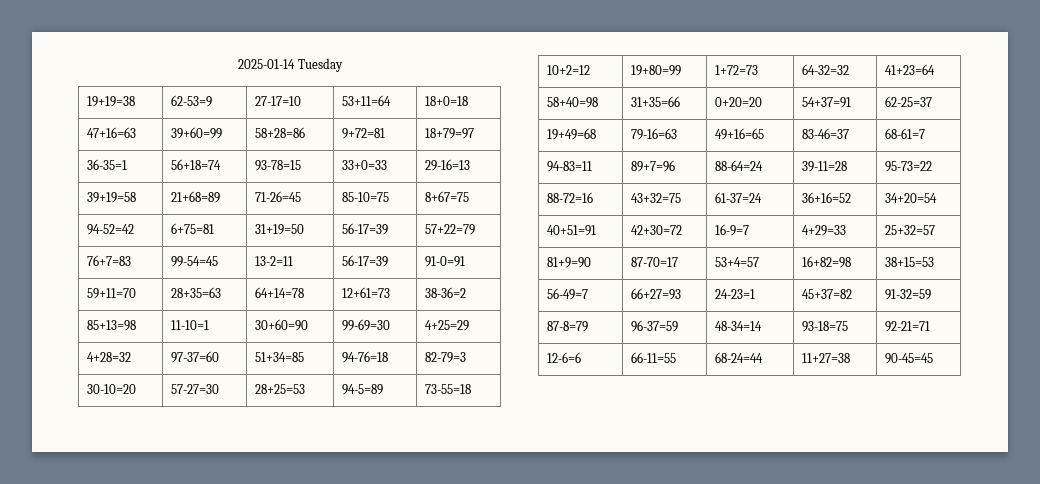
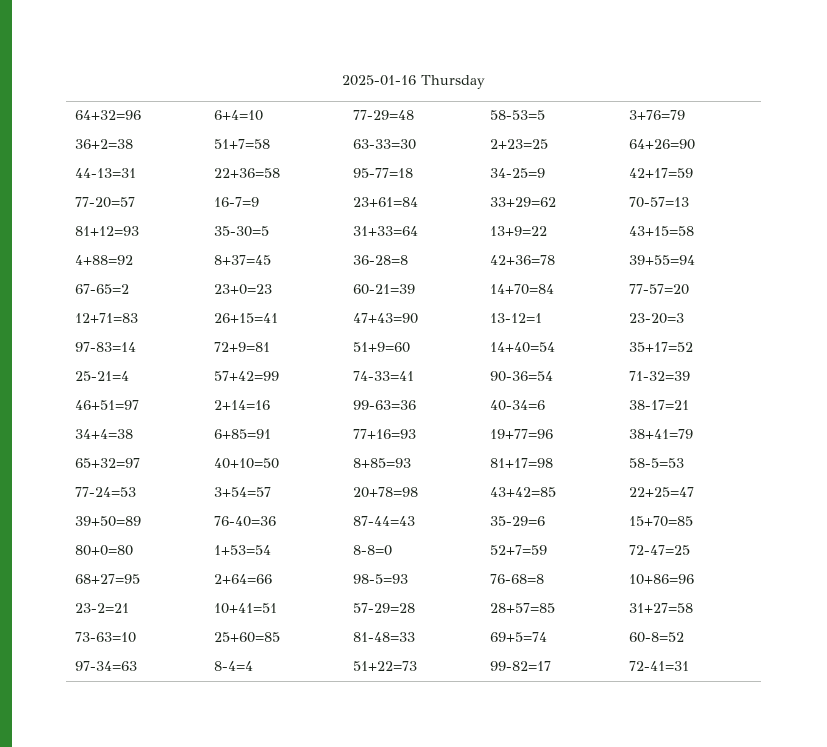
- 2025-01-14 Tuesday
- 19+19=38 | 62-53=9 | 27-17=10 | 53+11=64 | 18+0=18
- 47+16=63 | 39+60=99 | 58+28=86 | 9+72=81 | 18+79=97
- 36-35=1 | 56+18=74 | 93-78=15 | 33+0=33 | 29-16=13
- 39+19=58 | 21+68=89 | 71-26=45 | 85-10=75 | 8+67=75
- 94-52=42 | 6+75=81 | 31+19=50 | 56-17=39 | 57+22=79
- 76+7=83 | 99-54=45 | 13-2=11 | 56-17=39 | 91-0=91
- 59+11=70 | 28+35=63 | 64+14=78 | 12+61=73 | 38-36=2
- 85+13=98 | 11-10=1 | 30+60=90 | 99-69=30 | 4+25=29
- 4+28=32 | 97-37=60 | 51+34=85 | 94-76=18 | 82-79=3
- 30-10=20 | 57-27=30 | 28+25=53 | 94-5=89 | 73-55=18
- 10+2=12 | 19+80=99 | 1+72=73 | 64-32=32 | 41+23=64
- 58+40=98 | 31+35=66 | 0+20=20 | 54+37=91 | 62-25=37
- 19+49=68 | 79-16=63 | 49+16=65 | 83-46=37 | 68-61=7
- 94-83=11 | 89+7=96 | 88-64=24 | 39-11=28 | 95-73=22
- 88-72=16 | 43+32=75 | 61-37=24 | 36+16=52 | 34+20=54
- 40+51=91 | 42+30=72 | 16-9=7 | 4+29=33 | 25+32=57
- 81+9=90 | 87-70=17 | 53+4=57 | 16+82=98 | 38+15=53
- 56-49=7 | 66+27=93 | 24-23=1 | 45+37=82 | 91-32=59
- 87-8=79 | 96-37=59 | 48-34=14 | 93-18=75 | 92-21=71
- 12-6=6 | 66-11=55 | 68-24=44 | 11+27=38 | 90-45=45
+ 2025-01-16 Thursday
+ 64+32=96 | 6+4=10 | 77-29=48 | 58-53=5 | 3+76=79
+ 36+2=38 | 51+7=58 | 63-33=30 | 2+23=25 | 64+26=90
+ 44-13=31 | 22+36=58 | 95-77=18 | 34-25=9 | 42+17=59
+ 77-20=57 | 16-7=9 | 23+61=84 | 33+29=62 | 70-57=13
+ 81+12=93 | 35-30=5 | 31+33=64 | 13+9=22 | 43+15=58
+ 4+88=92 | 8+37=45 | 36-28=8 | 42+36=78 | 39+55=94
+ 67-65=2 | 23+0=23 | 60-21=39 | 14+70=84 | 77-57=20
+ 12+71=83 | 26+15=41 | 47+43=90 | 13-12=1 | 23-20=3
+ 97-83=14 | 72+9=81 | 51+9=60 | 14+40=54 | 35+17=52
+ 25-21=4 | 57+42=99 | 74-33=41 | 90-36=54 | 71-32=39
+ 46+51=97 | 2+14=16 | 99-63=36 | 40-34=6 | 38-17=21
+ 34+4=38 | 6+85=91 | 77+16=93 | 19+77=96 | 38+41=79
+ 65+32=97 | 40+10=50 | 8+85=93 | 81+17=98 | 58-5=53
+ 77-24=53 | 3+54=57 | 20+78=98 | 43+42=85 | 22+25=47
+ 39+50=89 | 76-40=36 | 87-44=43 | 35-29=6 | 15+70=85
+ 80+0=80 | 1+53=54 | 8-8=0 | 52+7=59 | 72-47=25
+ 68+27=95 | 2+64=66 | 98-5=93 | 76-68=8 | 10+86=96
+ 23-2=21 | 10+41=51 | 57-29=28 | 28+57=85 | 31+27=58
+ 73-63=10 | 25+60=85 | 81-48=33 | 69+5=74 | 60-8=52
+ 97-34=63 | 8-4=4 | 51+22=73 | 99-82=17 | 72-41=31

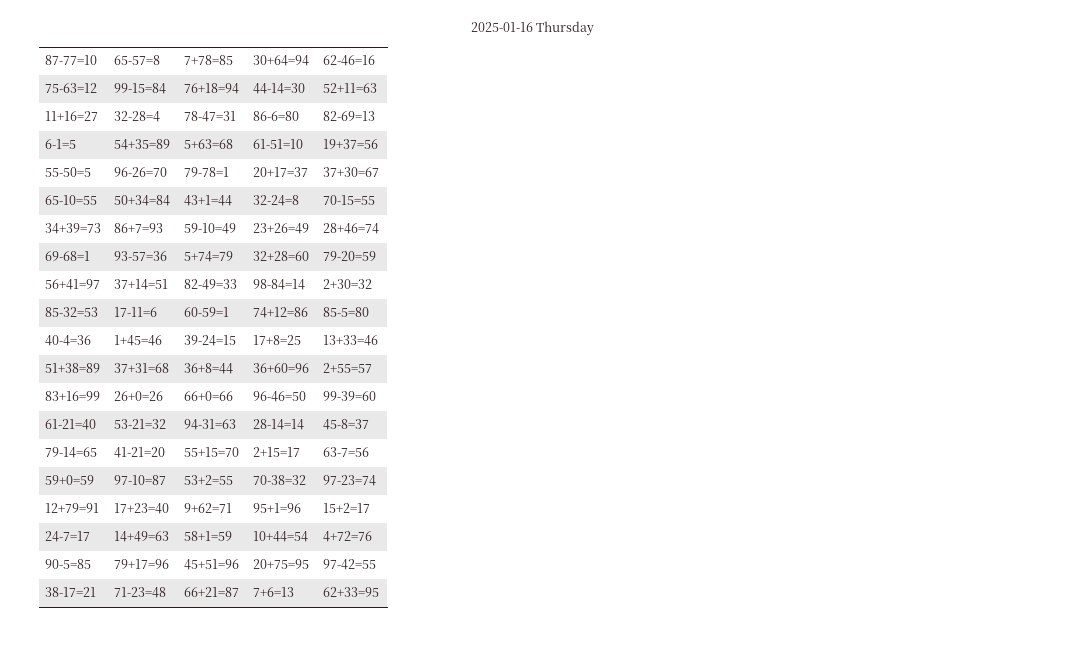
- 64+32=96 | 6+4=10 | 77-29=48 | 58-53=5 | 3+76=79
- 36+2=38 | 51+7=58 | 63-33=30 | 2+23=25 | 64+26=90
- 44-13=31 | 22+36=58 | 95-77=18 | 34-25=9 | 42+17=59
- 77-20=57 | 16-7=9 | 23+61=84 | 33+29=62 | 70-57=13
- 81+12=93 | 35-30=5 | 31+33=64 | 13+9=22 | 43+15=58
- 4+88=92 | 8+37=45 | 36-28=8 | 42+36=78 | 39+55=94
- 67-65=2 | 23+0=23 | 60-21=39 | 14+70=84 | 77-57=20
- 12+71=83 | 26+15=41 | 47+43=90 | 13-12=1 | 23-20=3
- 97-83=14 | 72+9=81 | 51+9=60 | 14+40=54 | 35+17=52
- 25-21=4 | 57+42=99 | 74-33=41 | 90-36=54 | 71-32=39
- 46+51=97 | 2+14=16 | 99-63=36 | 40-34=6 | 38-17=21
- 34+4=38 | 6+85=91 | 77+16=93 | 19+77=96 | 38+41=79
- 65+32=97 | 40+10=50 | 8+85=93 | 81+17=98 | 58-5=53
- 77-24=53 | 3+54=57 | 20+78=98 | 43+42=85 | 22+25=47
- 39+50=89 | 76-40=36 | 87-44=43 | 35-29=6 | 15+70=85
- 80+0=80 | 1+53=54 | 8-8=0 | 52+7=59 | 72-47=25
- 68+27=95 | 2+64=66 | 98-5=93 | 76-68=8 | 10+86=96
- 23-2=21 | 10+41=51 | 57-29=28 | 28+57=85 | 31+27=58
- 73-63=10 | 25+60=85 | 81-48=33 | 69+5=74 | 60-8=52
- 97-34=63 | 8-4=4 | 51+22=73 | 99-82=17 | 72-41=31
+ 87-77=10 | 65-57=8 | 7+78=85 | 30+64=94 | 62-46=16
+ 75-63=12 | 99-15=84 | 76+18=94 | 44-14=30 | 52+11=63
+ 11+16=27 | 32-28=4 | 78-47=31 | 86-6=80 | 82-69=13
+ 6-1=5 | 54+35=89 | 5+63=68 | 61-51=10 | 19+37=56
+ 55-50=5 | 96-26=70 | 79-78=1 | 20+17=37 | 37+30=67
+ 65-10=55 | 50+34=84 | 43+1=44 | 32-24=8 | 70-15=55
+ 34+39=73 | 86+7=93 | 59-10=49 | 23+26=49 | 28+46=74
+ 69-68=1 | 93-57=36 | 5+74=79 | 32+28=60 | 79-20=59
+ 56+41=97 | 37+14=51 | 82-49=33 | 98-84=14 | 2+30=32
+ 85-32=53 | 17-11=6 | 60-59=1 | 74+12=86 | 85-5=80
+ 40-4=36 | 1+45=46 | 39-24=15 | 17+8=25 | 13+33=46
+ 51+38=89 | 37+31=68 | 36+8=44 | 36+60=96 | 2+55=57
+ 83+16=99 | 26+0=26 | 66+0=66 | 96-46=50 | 99-39=60
+ 61-21=40 | 53-21=32 | 94-31=63 | 28-14=14 | 45-8=37
+ 79-14=65 | 41-21=20 | 55+15=70 | 2+15=17 | 63-7=56
+ 59+0=59 | 97-10=87 | 53+2=55 | 70-38=32 | 97-23=74
+ 12+79=91 | 17+23=40 | 9+62=71 | 95+1=96 | 15+2=17
+ 24-7=17 | 14+49=63 | 58+1=59 | 10+44=54 | 4+72=76
+ 90-5=85 | 79+17=96 | 45+51=96 | 20+75=95 | 97-42=55
+ 38-17=21 | 71-23=48 | 66+21=87 | 7+6=13 | 62+33=95

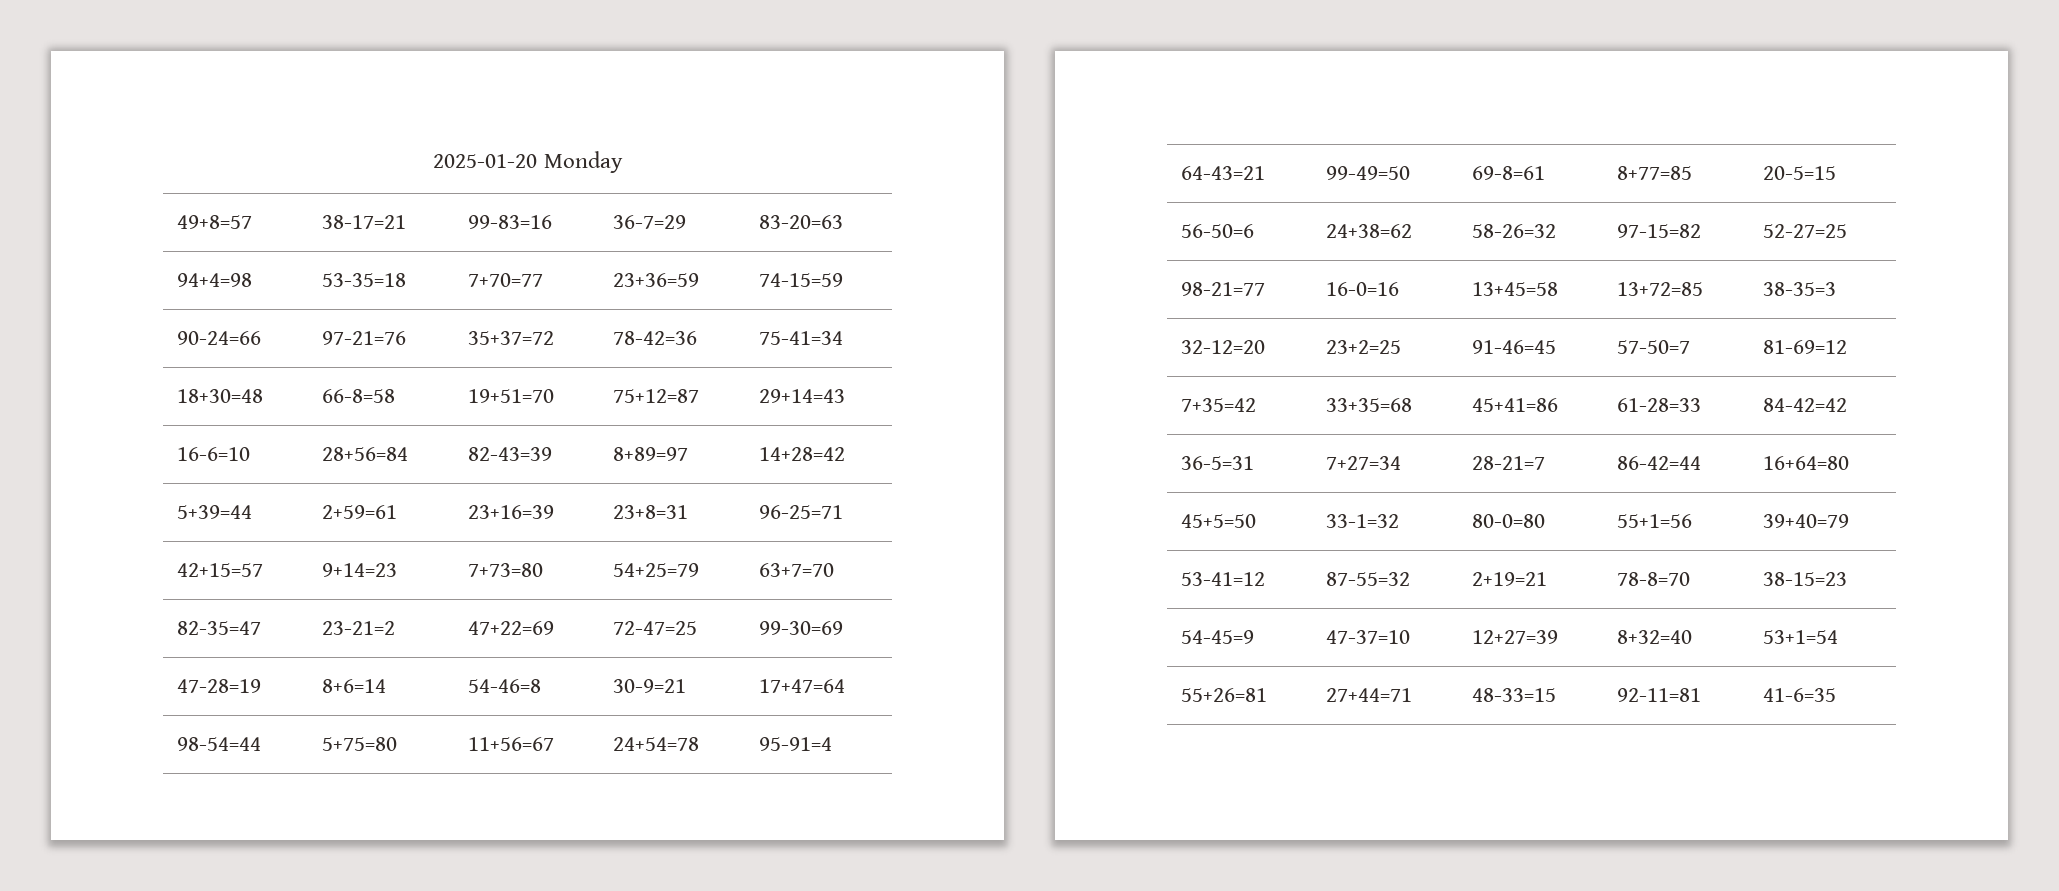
- 2025-01-16 Thursday
- 87-77=10 | 65-57=8 | 7+78=85 | 30+64=94 | 62-46=16
- 75-63=12 | 99-15=84 | 76+18=94 | 44-14=30 | 52+11=63
- 11+16=27 | 32-28=4 | 78-47=31 | 86-6=80 | 82-69=13
- 6-1=5 | 54+35=89 | 5+63=68 | 61-51=10 | 19+37=56
- 55-50=5 | 96-26=70 | 79-78=1 | 20+17=37 | 37+30=67
- 65-10=55 | 50+34=84 | 43+1=44 | 32-24=8 | 70-15=55
- 34+39=73 | 86+7=93 | 59-10=49 | 23+26=49 | 28+46=74
- 69-68=1 | 93-57=36 | 5+74=79 | 32+28=60 | 79-20=59
- 56+41=97 | 37+14=51 | 82-49=33 | 98-84=14 | 2+30=32
- 85-32=53 | 17-11=6 | 60-59=1 | 74+12=86 | 85-5=80
- 40-4=36 | 1+45=46 | 39-24=15 | 17+8=25 | 13+33=46
- 51+38=89 | 37+31=68 | 36+8=44 | 36+60=96 | 2+55=57
- 83+16=99 | 26+0=26 | 66+0=66 | 96-46=50 | 99-39=60
- 61-21=40 | 53-21=32 | 94-31=63 | 28-14=14 | 45-8=37
- 79-14=65 | 41-21=20 | 55+15=70 | 2+15=17 | 63-7=56
- 59+0=59 | 97-10=87 | 53+2=55 | 70-38=32 | 97-23=74
- 12+79=91 | 17+23=40 | 9+62=71 | 95+1=96 | 15+2=17
- 24-7=17 | 14+49=63 | 58+1=59 | 10+44=54 | 4+72=76
- 90-5=85 | 79+17=96 | 45+51=96 | 20+75=95 | 97-42=55
- 38-17=21 | 71-23=48 | 66+21=87 | 7+6=13 | 62+33=95
+ 2025-01-20 Monday
+ 49+8=57 | 38-17=21 | 99-83=16 | 36-7=29 | 83-20=63
+ 94+4=98 | 53-35=18 | 7+70=77 | 23+36=59 | 74-15=59
+ 90-24=66 | 97-21=76 | 35+37=72 | 78-42=36 | 75-41=34
+ 18+30=48 | 66-8=58 | 19+51=70 | 75+12=87 | 29+14=43
+ 16-6=10 | 28+56=84 | 82-43=39 | 8+89=97 | 14+28=42
+ 5+39=44 | 2+59=61 | 23+16=39 | 23+8=31 | 96-25=71
+ 42+15=57 | 9+14=23 | 7+73=80 | 54+25=79 | 63+7=70
+ 82-35=47 | 23-21=2 | 47+22=69 | 72-47=25 | 99-30=69
+ 47-28=19 | 8+6=14 | 54-46=8 | 30-9=21 | 17+47=64
+ 98-54=44 | 5+75=80 | 11+56=67 | 24+54=78 | 95-91=4
+ 64-43=21 | 99-49=50 | 69-8=61 | 8+77=85 | 20-5=15
+ 56-50=6 | 24+38=62 | 58-26=32 | 97-15=82 | 52-27=25
+ 98-21=77 | 16-0=16 | 13+45=58 | 13+72=85 | 38-35=3
+ 32-12=20 | 23+2=25 | 91-46=45 | 57-50=7 | 81-69=12
+ 7+35=42 | 33+35=68 | 45+41=86 | 61-28=33 | 84-42=42
+ 36-5=31 | 7+27=34 | 28-21=7 | 86-42=44 | 16+64=80
+ 45+5=50 | 33-1=32 | 80-0=80 | 55+1=56 | 39+40=79
+ 53-41=12 | 87-55=32 | 2+19=21 | 78-8=70 | 38-15=23
+ 54-45=9 | 47-37=10 | 12+27=39 | 8+32=40 | 53+1=54
+ 55+26=81 | 27+44=71 | 48-33=15 | 92-11=81 | 41-6=35

